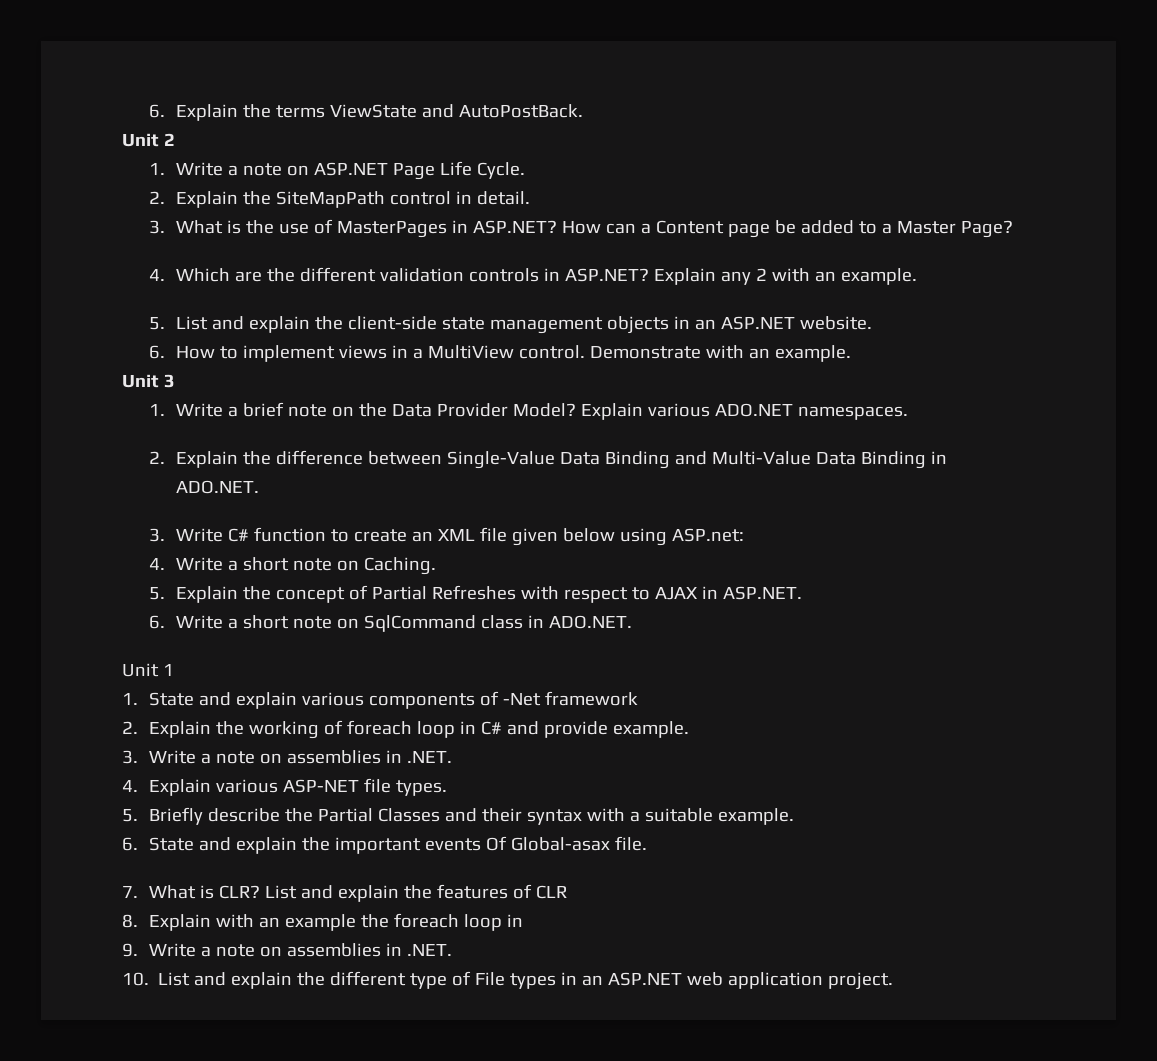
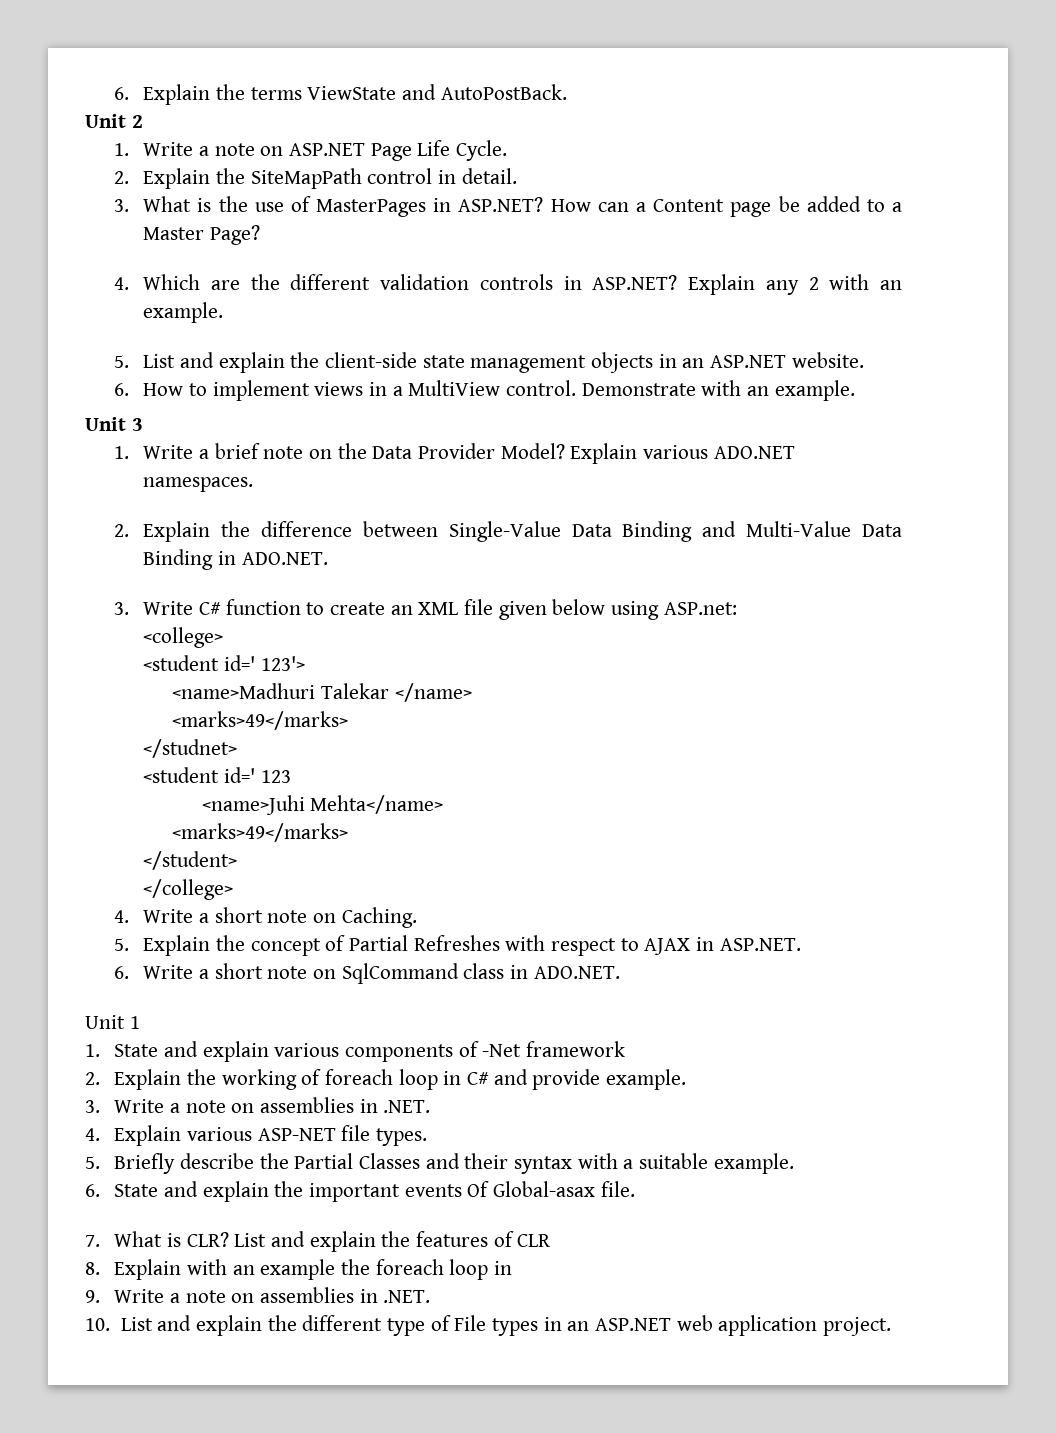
+ <college>
+ <student id=' 123'>
+ <name>Madhuri Talekar </name>
+ <marks>49</marks>
+ </studnet>
+ <student id=' 123
+ <name>Juhi Mehta</name>
+ <marks>49</marks>
+ </student>
+ </college>

